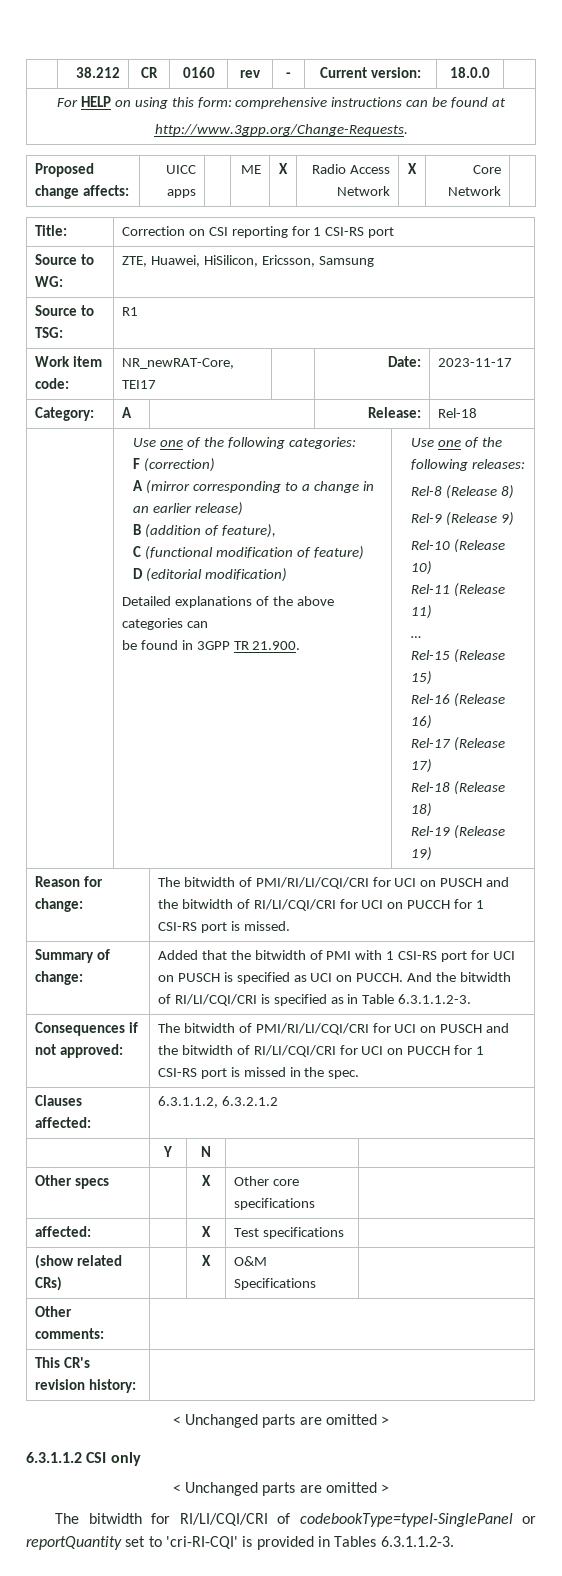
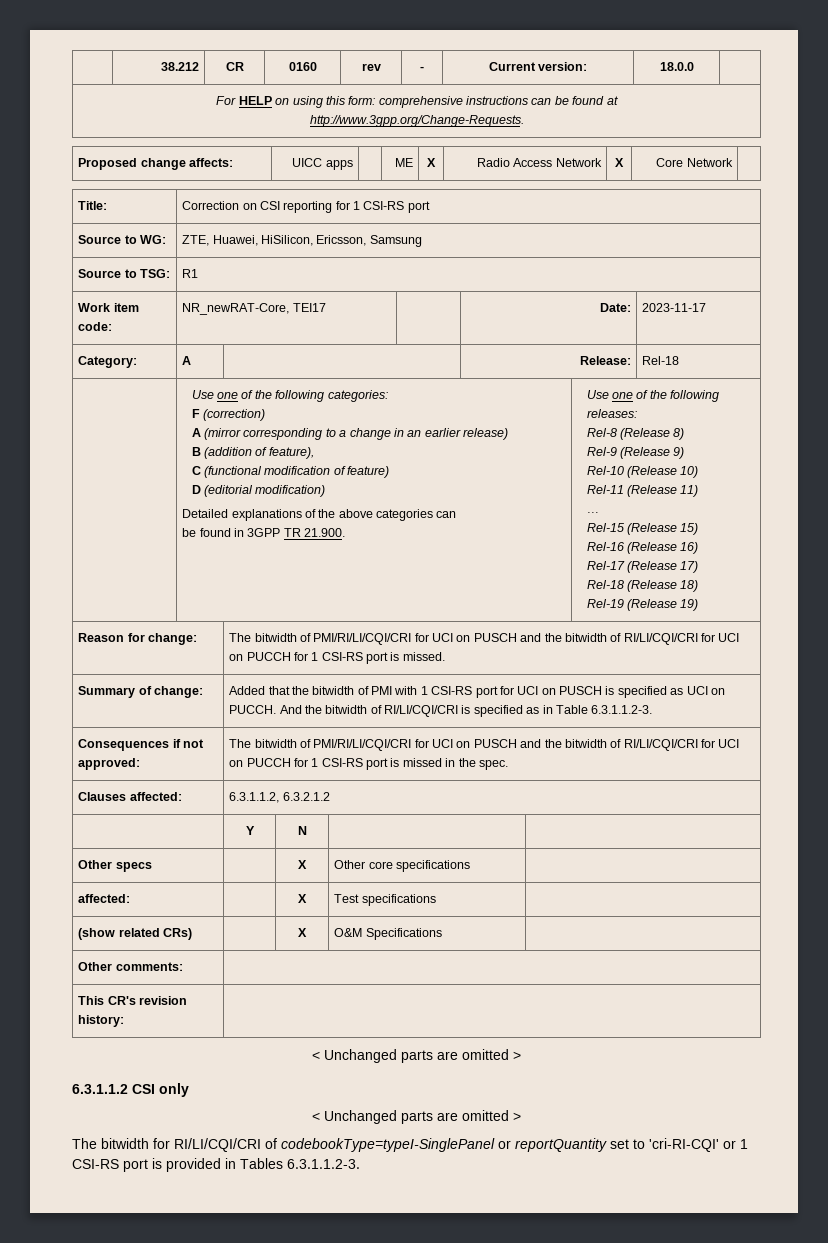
- The bitwidth for RI/LI/CQI/CRI of codebookType=typeI-SinglePanel or reportQuantity set to 'cri-RI-CQI' is provided in Tables 6.3.1.1.2-3.
+ The bitwidth for RI/LI/CQI/CRI of codebookType=typeI-SinglePanel or reportQuantity set to 'cri-RI-CQI' or 1 CSI-RS port is provided in Tables 6.3.1.1.2-3.

